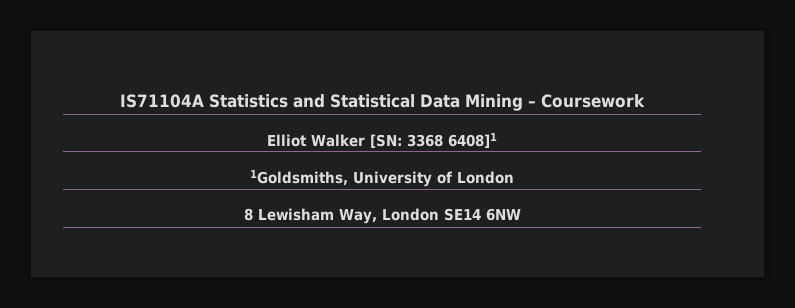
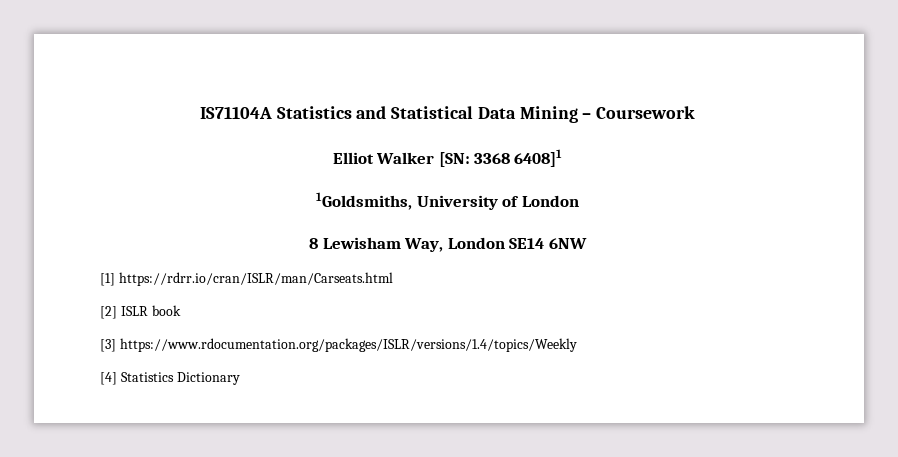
+ [1] https://rdrr.io/cran/ISLR/man/Carseats.html
+ [2] ISLR book
+ [3] https://www.rdocumentation.org/packages/ISLR/versions/1.4/topics/Weekly
+ [4] Statistics Dictionary

